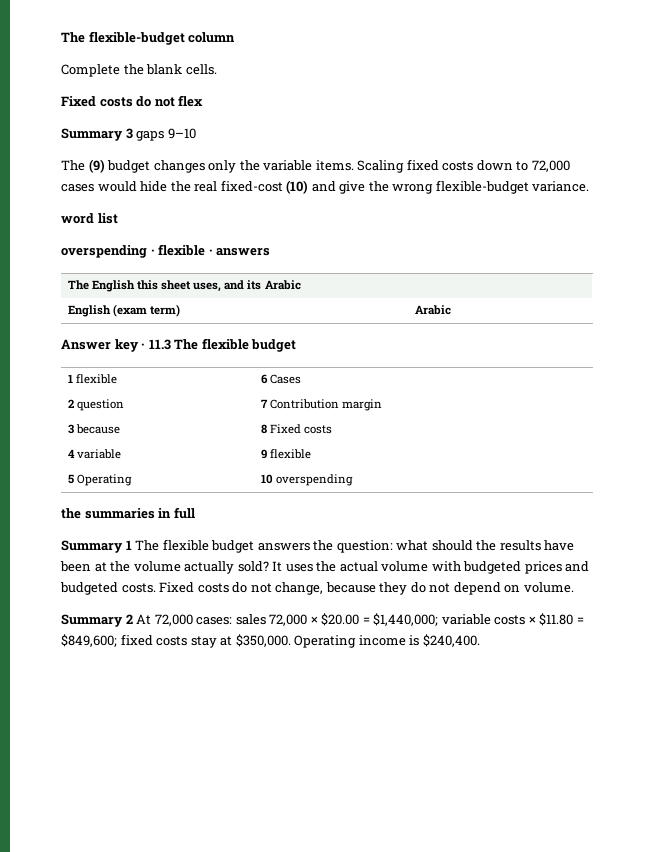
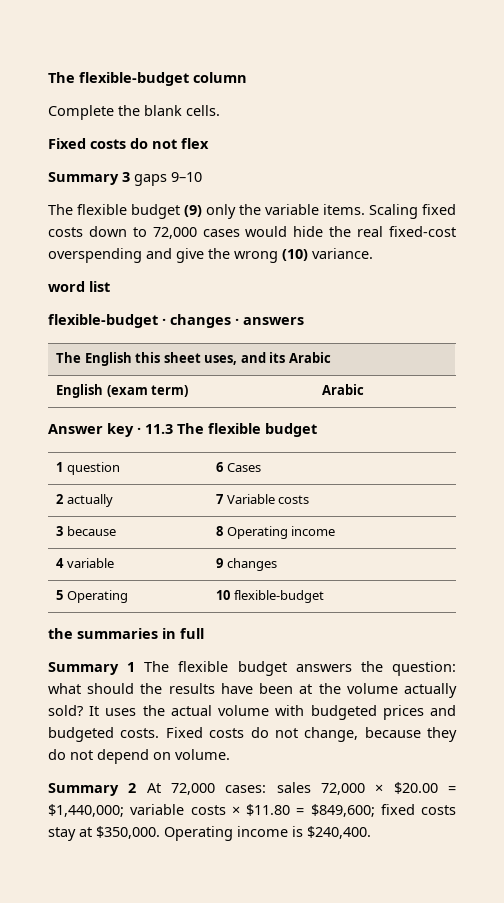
- The (9) budget changes only the variable items.
+ The flexible budget (9) only the variable items.
- Scaling fixed costs down to 72,000 cases would hide the real fixed-cost (10) and give the wrong flexible-budget variance.
+ Scaling fixed costs down to 72,000 cases would hide the real fixed-cost overspending and give the wrong (10) variance.
- overspending · flexible · answers
+ flexible-budget · changes · answers
- 1 flexible | 6 Cases
+ 1 question | 6 Cases
- 2 question | 7 Contribution margin
+ 2 actually | 7 Variable costs
- 3 because | 8 Fixed costs
+ 3 because | 8 Operating income
- 4 variable | 9 flexible
+ 4 variable | 9 changes
- 5 Operating | 10 overspending
+ 5 Operating | 10 flexible-budget

